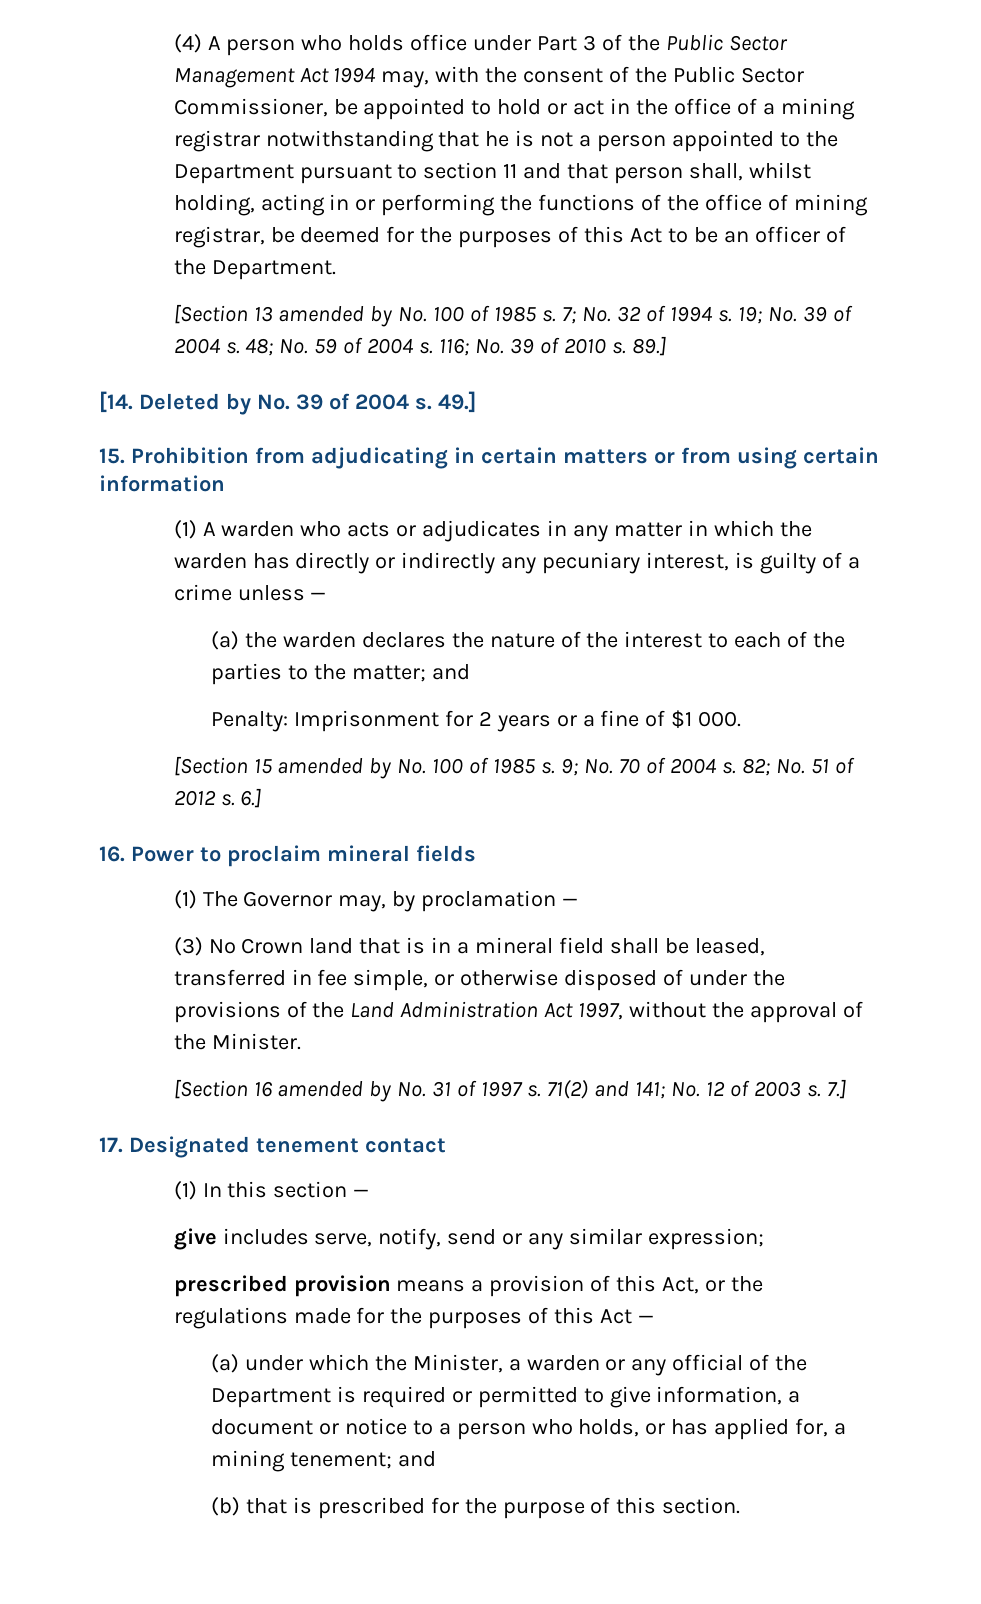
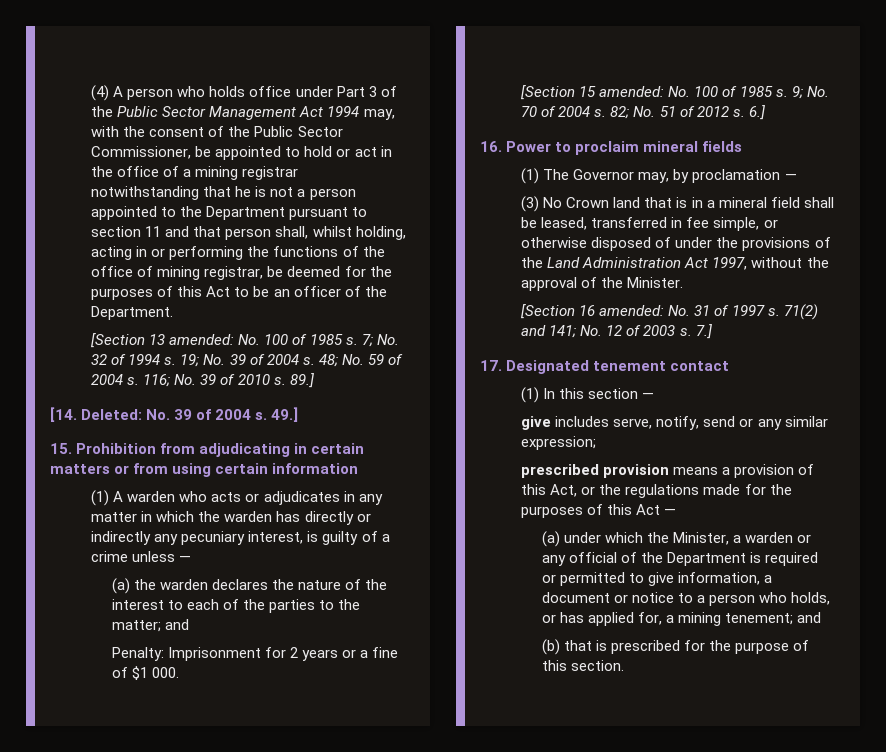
- [Section 13 amended by No. 100 of 1985 s.
+ [Section 13 amended: No. 100 of 1985 s.
- [14. Deleted by No. 39 of 2004 s.
+ [14. Deleted: No. 39 of 2004 s.
- [Section 15 amended by No. 100 of 1985 s.
+ [Section 15 amended: No. 100 of 1985 s.
- [Section 16 amended by No. 31 of 1997 s.
+ [Section 16 amended: No. 31 of 1997 s.

